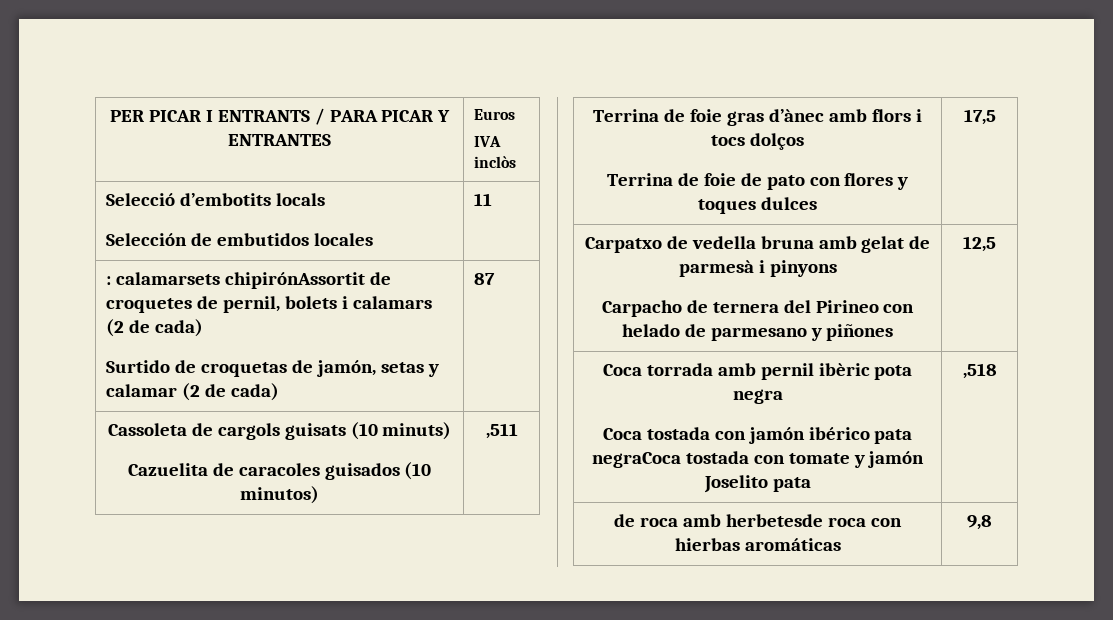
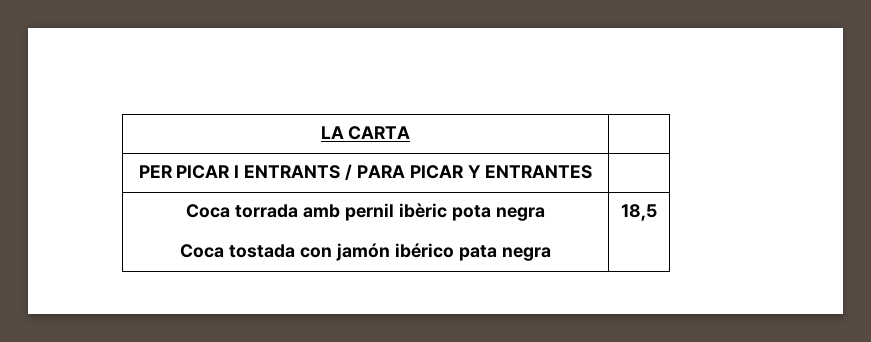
+ LA CARTA |
- PER PICAR I ENTRANTS / PARA PICAR Y ENTRANTES | Euros
- IVA inclòs
- Selecció d’embotits locals
- Selección de embutidos locales | 11
- : calamarsets chipirónAssortit de croquetes de pernil, bolets i calamars (2 de cada)
- Surtido de croquetas de jamón, setas y calamar (2 de cada) | 87
- Cassoleta de cargols guisats (10 minuts)
- Cazuelita de caracoles guisados (10 minutos) | ,511
- Terrina de foie gras d’ànec amb flors i tocs dolços
- Terrina de foie de pato con flores y toques dulces | 17,5
- Carpatxo de vedella bruna amb gelat de parmesà i pinyons
- Carpacho de ternera del Pirineo con helado de parmesano y piñones | 12,5
+ PER PICAR I ENTRANTS / PARA PICAR Y ENTRANTES |
  Coca torrada amb pernil ibèric pota negra
- Coca tostada con jamón ibérico pata negraCoca tostada con tomate y jamón Joselito pata | ,518
- de roca amb herbetesde roca con hierbas aromáticas | 9,8
+ Coca tostada con jamón ibérico pata negra | 18,5

